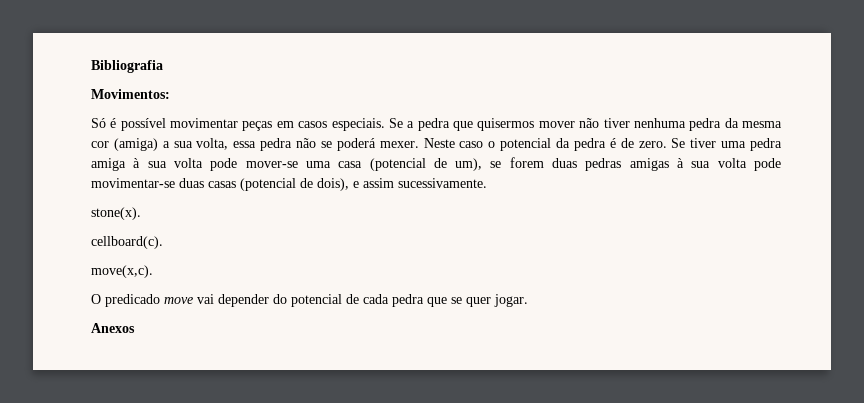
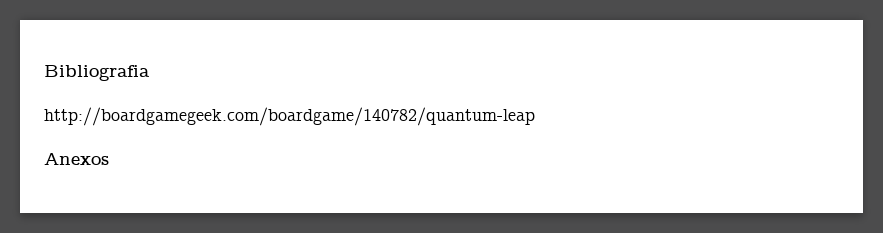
- Movimentos:
- Só é possível movimentar peças em casos especiais. Se a pedra que quisermos mover não tiver nenhuma pedra da mesma cor (amiga) a sua volta, essa pedra não se poderá mexer. Neste caso o potencial da pedra é de zero. Se tiver uma pedra amiga à sua volta pode mover-se uma casa (potencial de um), se forem duas pedras amigas à sua volta pode movimentar-se duas casas (potencial de dois), e assim sucessivamente.
- stone(x).
- cellboard(c).
- move(x,c).
- O predicado move vai depender do potencial de cada pedra que se quer jogar.
+ http://boardgamegeek.com/boardgame/140782/quantum-leap

